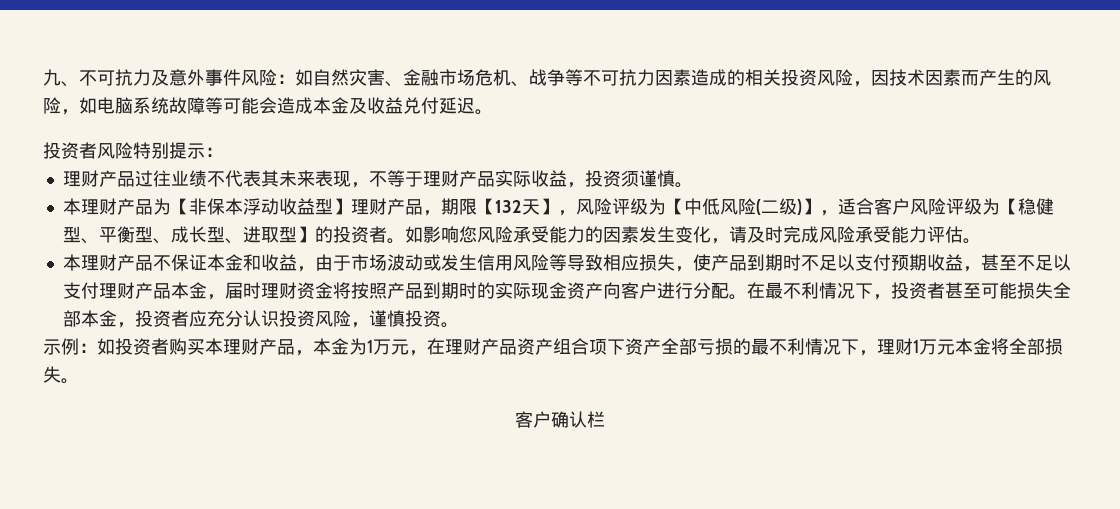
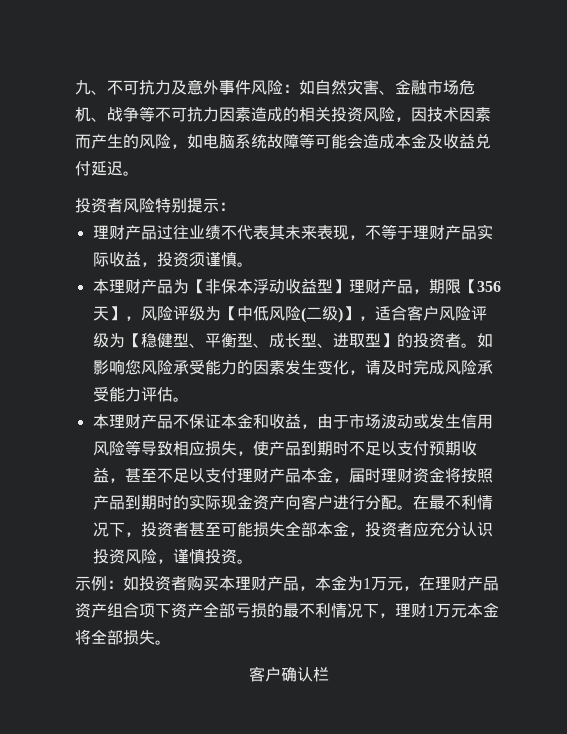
- 本理财产品为【非保本浮动收益型】理财产品，期限【132天】，风险评级为【中低风险(二级)】，适合客户风险评级为【稳健型、平衡型、成长型、进取型】的投资者。
+ 本理财产品为【非保本浮动收益型】理财产品，期限【356天】，风险评级为【中低风险(二级)】，适合客户风险评级为【稳健型、平衡型、成长型、进取型】的投资者。

